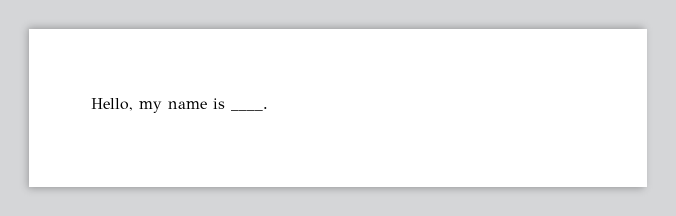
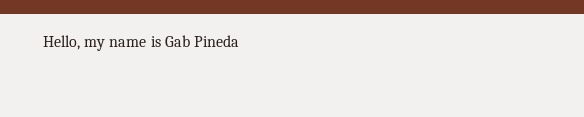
- Hello, my name is ____.
+ Hello, my name is Gab Pineda

